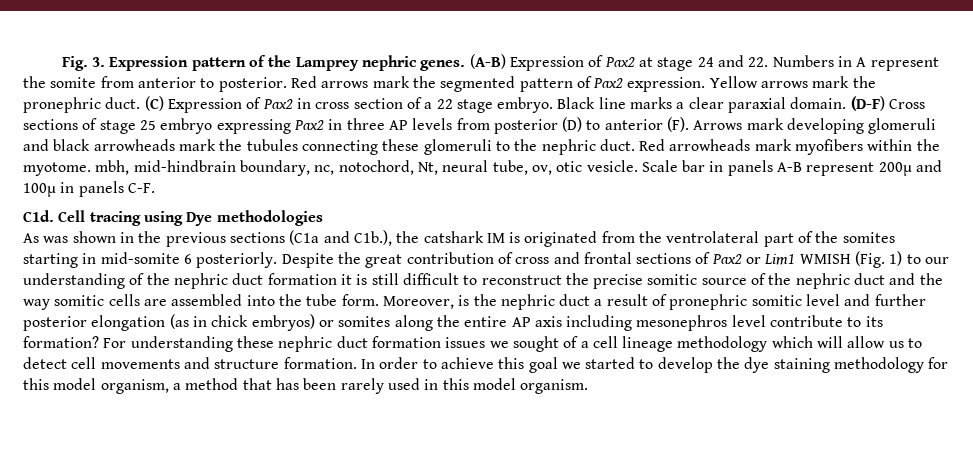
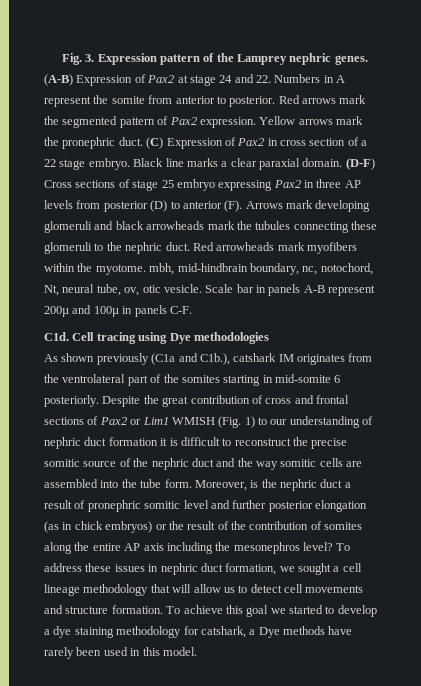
- As was shown in the previous sections (C1a and C1b.), the catshark IM is originated from the ventrolateral part of the somites starting in mid-somite 6 posteriorly.
+ As shown previously (C1a and C1b.), catshark IM originates from the ventrolateral part of the somites starting in mid-somite 6 posteriorly.
- Despite the great contribution of cross and frontal sections of Pax2 or Lim1 WMISH (Fig. 1) to our understanding of the nephric duct formation it is still difficult to reconstruct the precise somitic source of the nephric duct and the way somitic cells are assembled into the tube form.
+ Despite the great contribution of cross and frontal sections of Pax2 or Lim1 WMISH (Fig. 1) to our understanding of nephric duct formation it is difficult to reconstruct the precise somitic source of the nephric duct and the way somitic cells are assembled into the tube form.
- Moreover, is the nephric duct a result of pronephric somitic level and further posterior elongation (as in chick embryos) or somites along the entire AP axis including mesonephros level contribute to its formation? For understanding these nephric duct formation issues we sought of a cell lineage methodology which will allow us to detect cell movements and structure formation.
+ Moreover, is the nephric duct a result of pronephric somitic level and further posterior elongation (as in chick embryos) or the result of the contribution of somites along the entire AP axis including the mesonephros level? To address these issues in nephric duct formation, we sought a cell lineage methodology that will allow us to detect cell movements and structure formation.
- In order to achieve this goal we started to develop the dye staining methodology for this model organism, a method that has been rarely used in this model organism.
+ To achieve this goal we started to develop a dye staining methodology for catshark, a Dye methods have rarely been used in this model.

